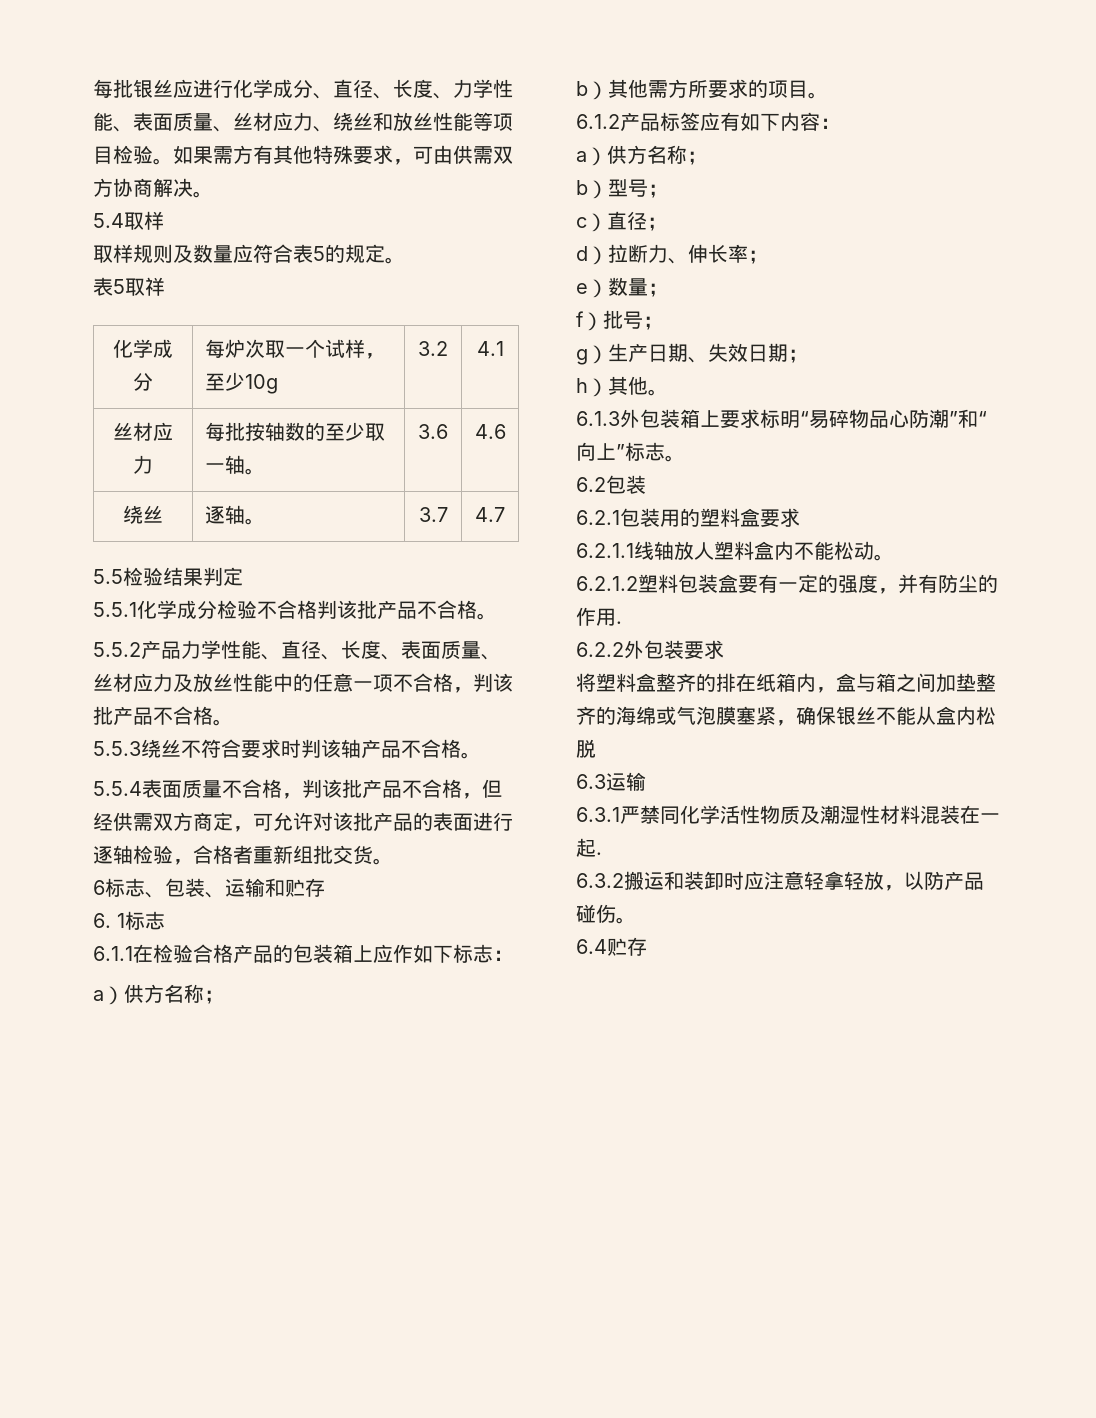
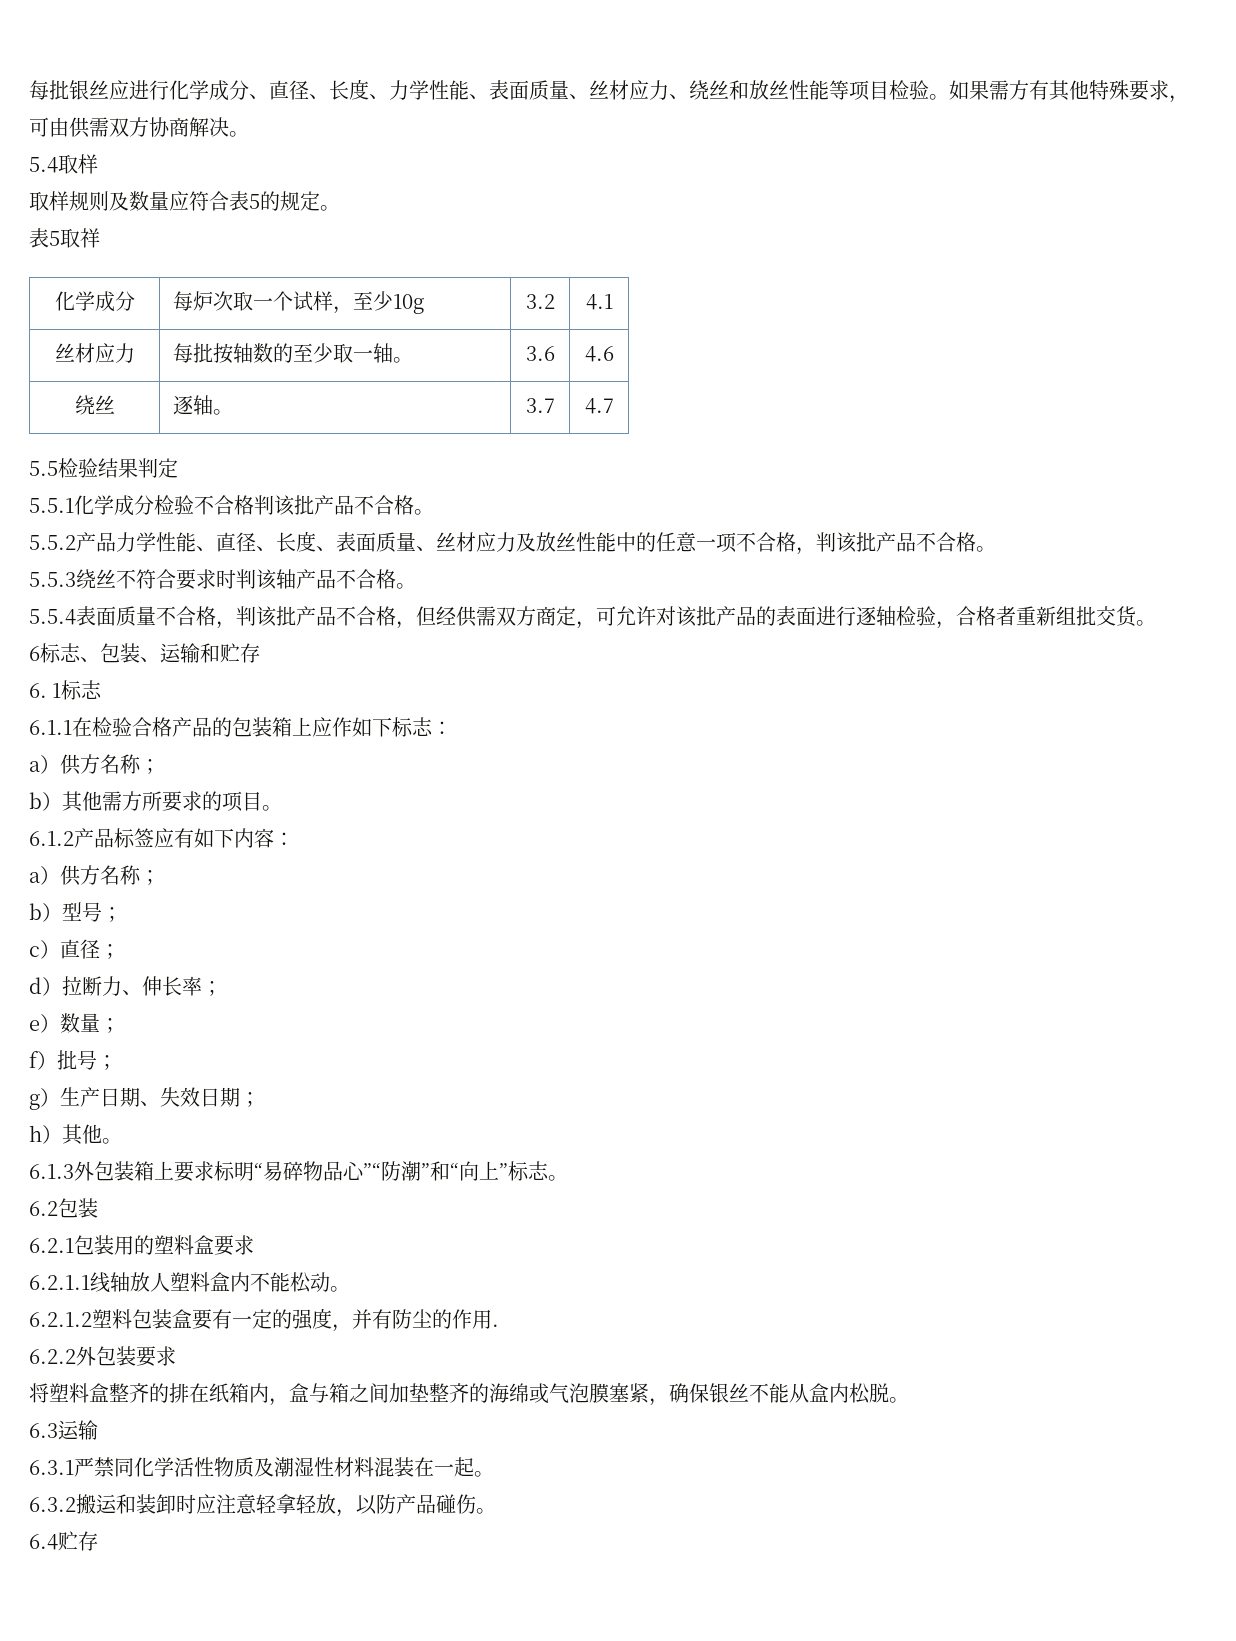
- 6.1.3外包装箱上要求标明“易碎物品心防潮”和“向上”标志。
+ 6.1.3外包装箱上要求标明“易碎物品心”“防潮”和“向上”标志。
- 将塑料盒整齐的排在纸箱内，盒与箱之间加垫整齐的海绵或气泡膜塞紧，确保银丝不能从盒内松脱
+ 将塑料盒整齐的排在纸箱内，盒与箱之间加垫整齐的海绵或气泡膜塞紧，确保银丝不能从盒内松脱。
- 6.3.1严禁同化学活性物质及潮湿性材料混装在一起.
+ 6.3.1严禁同化学活性物质及潮湿性材料混装在一起。

